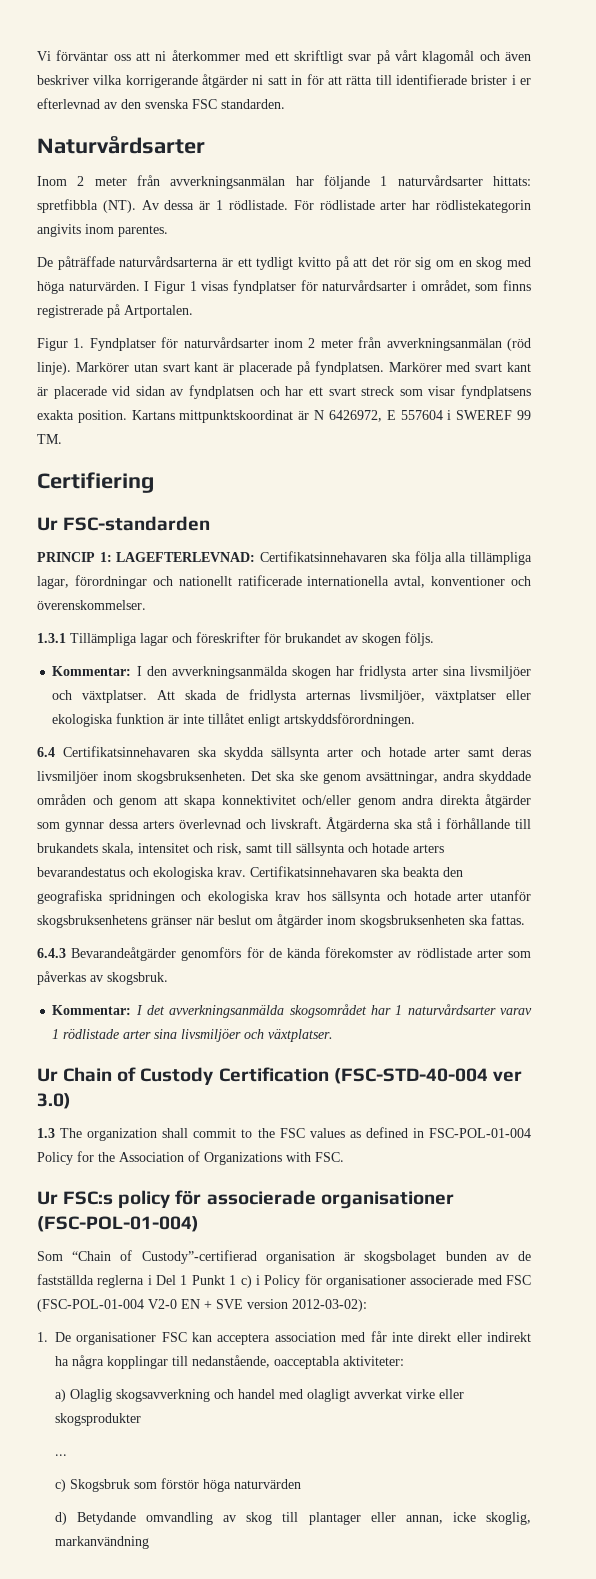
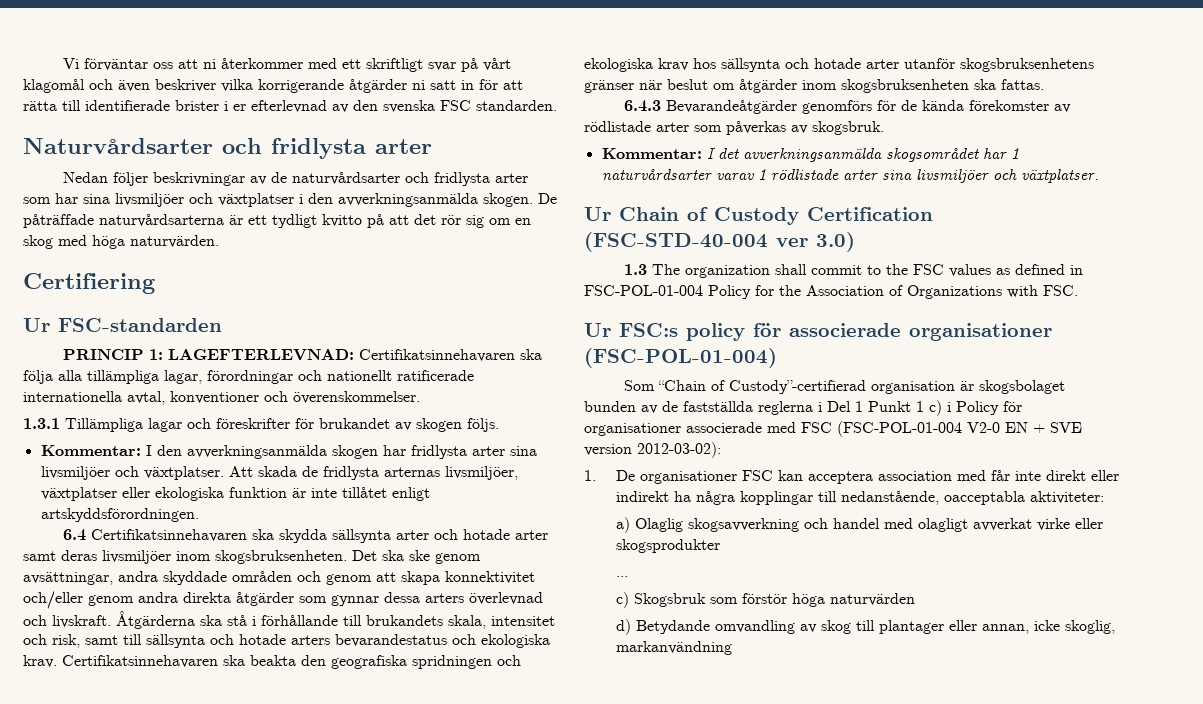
- Naturvårdsarter
- Inom 2 meter från avverkningsanmälan har följande 1 naturvårdsarter hittats: spretfibbla (NT). Av dessa är 1 rödlistade. För rödlistade arter har rödlistekategorin angivits inom parentes.
- De påträffade naturvårdsarterna är ett tydligt kvitto på att det rör sig om en skog med höga naturvärden. I Figur 1 visas fyndplatser för naturvårdsarter i området, som finns registrerade på Artportalen.
- Figur 1. Fyndplatser för naturvårdsarter inom 2 meter från avverkningsanmälan (röd linje). Markörer utan svart kant är placerade på fyndplatsen. Markörer med svart kant är placerade vid sidan av fyndplatsen och har ett svart streck som visar fyndplatsens exakta position. Kartans mittpunktskoordinat är N 6426972, E 557604 i SWEREF 99 TM.
+ Naturvårdsarter och fridlysta arter
+ Nedan följer beskrivningar av de naturvårdsarter och fridlysta arter som har sina livsmiljöer och växtplatser i den avverkningsanmälda skogen. De påträffade naturvårdsarterna är ett tydligt kvitto på att det rör sig om en skog med höga naturvärden.

